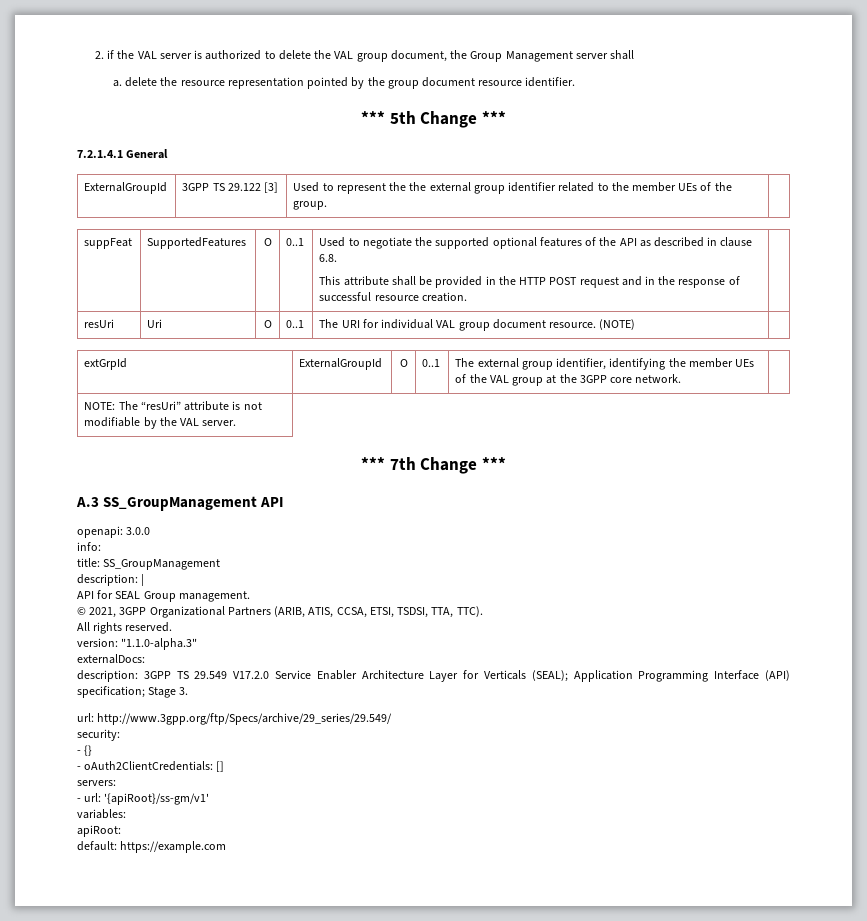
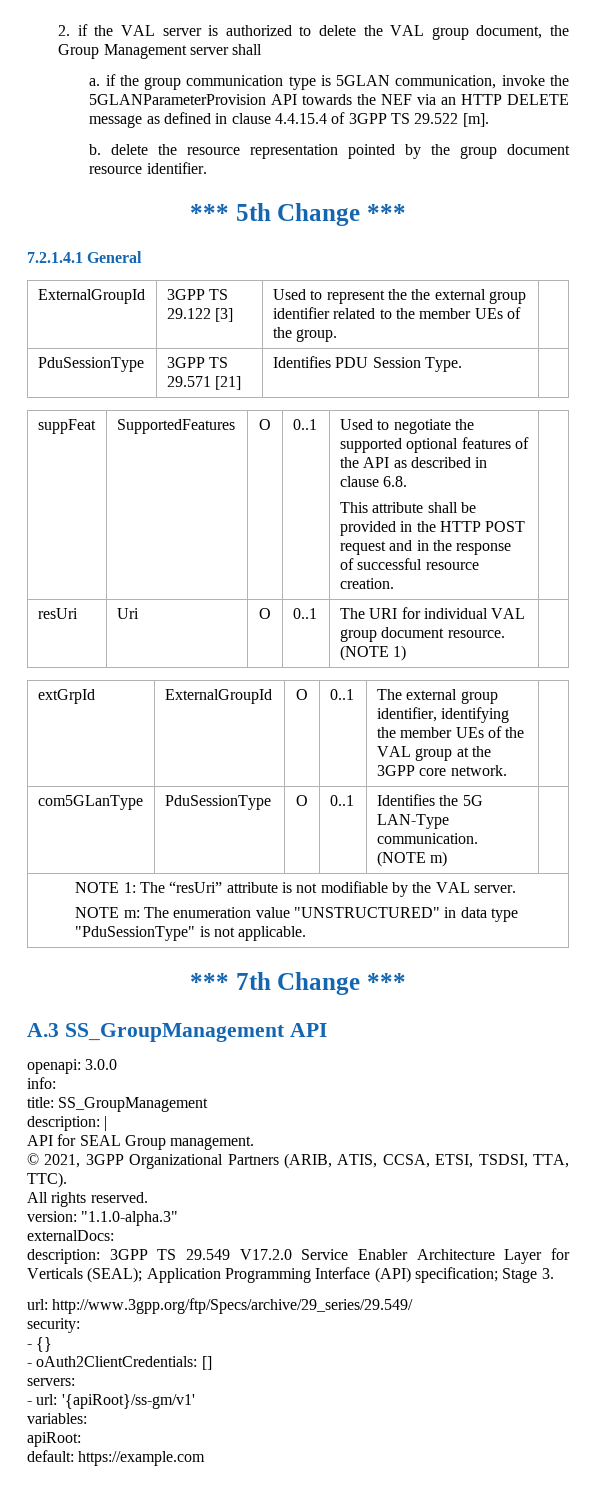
- a. delete the resource representation pointed by the group document resource identifier.
+ a. if the group communication type is 5GLAN communication, invoke the 5GLANParameterProvision API towards the NEF via an HTTP DELETE message as defined in clause 4.4.15.4 of 3GPP TS 29.522 [m].
+ b. delete the resource representation pointed by the group document resource identifier.
+ PduSessionType | 3GPP TS 29.571 [21] | Identifies PDU Session Type. |
- resUri | Uri | O | 0..1 | The URI for individual VAL group document resource. (NOTE) |
+ resUri | Uri | O | 0..1 | The URI for individual VAL group document resource. (NOTE 1) |
- NOTE: The “resUri” attribute is not modifiable by the VAL server.
+ com5GLanType | PduSessionType | O | 0..1 | Identifies the 5G LAN-Type communication. (NOTE m) |
+ NOTE 1: The “resUri” attribute is not modifiable by the VAL server.
+ NOTE m: The enumeration value "UNSTRUCTURED" in data type "PduSessionType" is not applicable.

